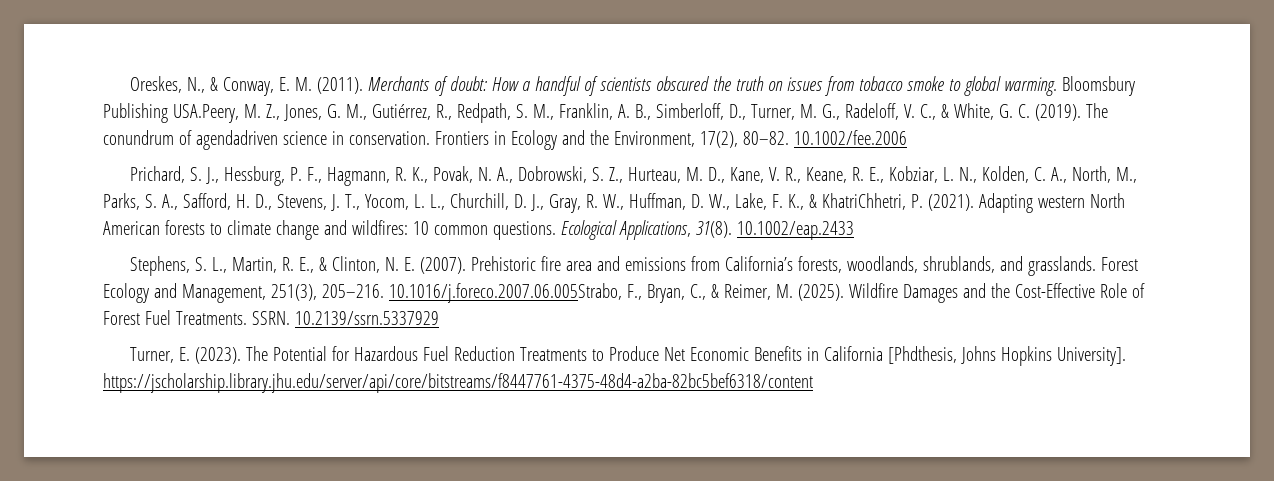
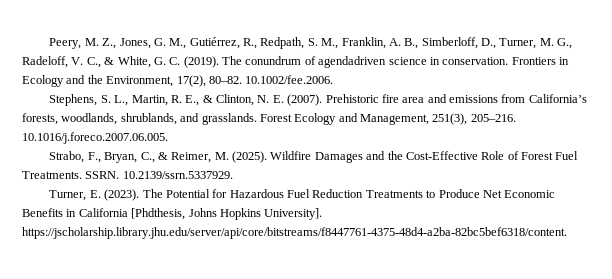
- Oreskes, N., & Conway, E. M. (2011). Merchants of doubt: How a handful of scientists obscured the truth on issues from tobacco smoke to global warming. Bloomsbury Publishing USA.Peery, M. Z., Jones, G. M., Gutiérrez, R., Redpath, S. M., Franklin, A. B., Simberloff, D., Turner, M. G., Radeloff, V. C., & White, G. C. (2019).
+ Peery, M. Z., Jones, G. M., Gutiérrez, R., Redpath, S. M., Franklin, A. B., Simberloff, D., Turner, M. G., Radeloff, V. C., & White, G. C. (2019).
- 10.1002/fee.2006
- Prichard, S. J., Hessburg, P. F., Hagmann, R. K., Povak, N. A., Dobrowski, S. Z., Hurteau, M. D., Kane, V. R., Keane, R. E., Kobziar, L. N., Kolden, C. A., North, M., Parks, S. A., Safford, H. D., Stevens, J. T., Yocom, L. L., Churchill, D. J., Gray, R. W., Huffman, D. W., Lake, F. K., & KhatriChhetri, P. (2021). Adapting western North American forests to climate change and wildfires: 10 common questions. Ecological Applications, 31(8). 10.1002/eap.2433
+ 10.1002/fee.2006.
- 10.1016/j.foreco.2007.06.005Strabo, F., Bryan, C., & Reimer, M. (2025).
+ 10.1016/j.foreco.2007.06.005.
+ Strabo, F., Bryan, C., & Reimer, M. (2025).
- 10.2139/ssrn.5337929
+ 10.2139/ssrn.5337929.
- The Potential for Hazardous Fuel Reduction Treatments to Produce Net Economic Benefits in California [Phdthesis, Johns Hopkins University]. https://jscholarship.library.jhu.edu/server/api/core/bitstreams/f8447761-4375-48d4-a2ba-82bc5bef6318/content
+ The Potential for Hazardous Fuel Reduction Treatments to Produce Net Economic Benefits in California [Phdthesis, Johns Hopkins University]. https://jscholarship.library.jhu.edu/server/api/core/bitstreams/f8447761-4375-48d4-a2ba-82bc5bef6318/content.

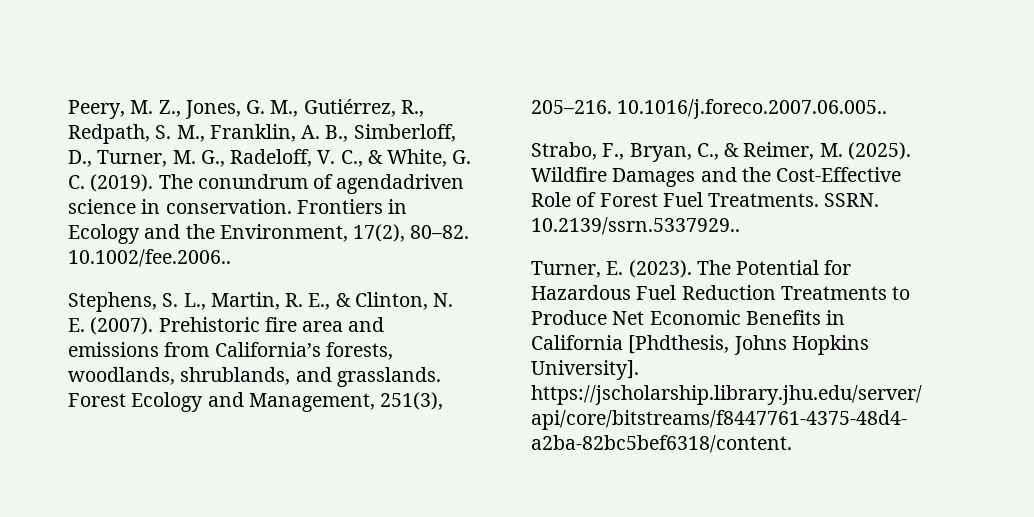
- 10.1002/fee.2006.
+ 10.1002/fee.2006..
- 10.1016/j.foreco.2007.06.005.
+ 10.1016/j.foreco.2007.06.005..
- 10.2139/ssrn.5337929.
+ 10.2139/ssrn.5337929..

